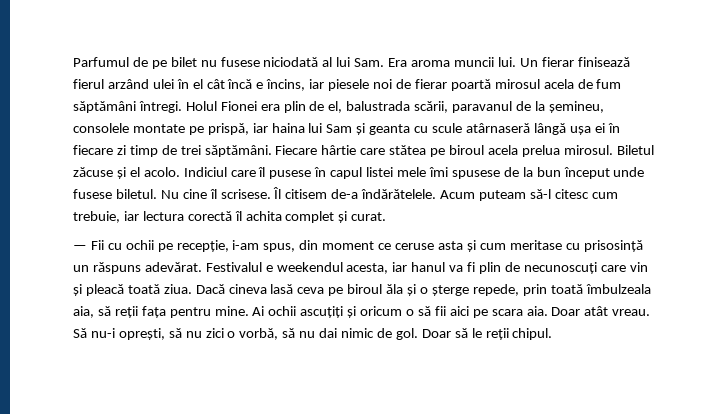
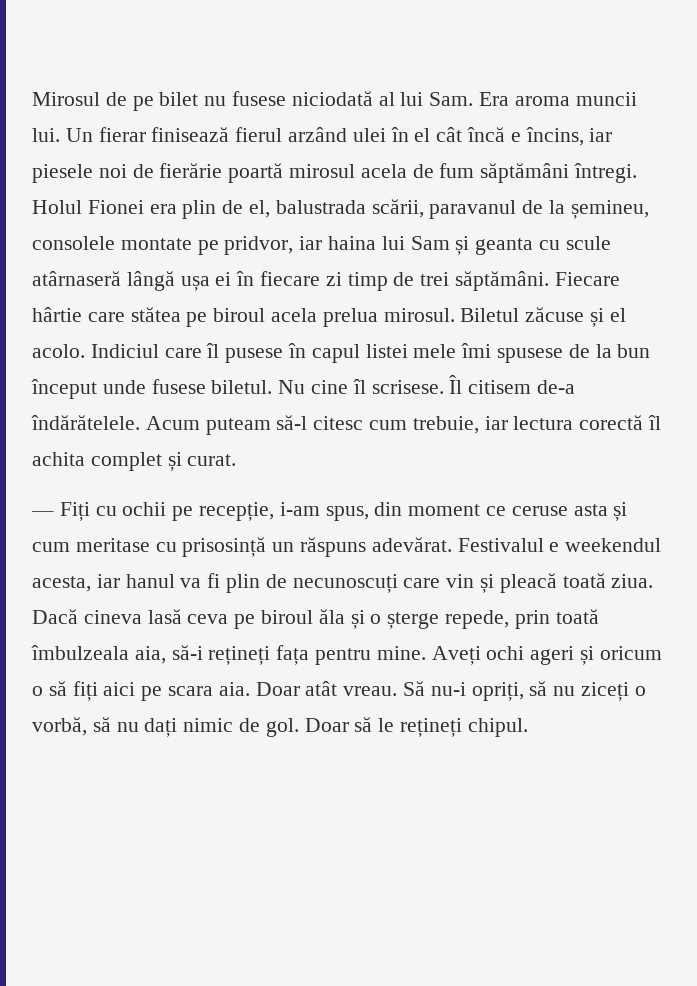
- Parfumul de pe bilet nu fusese niciodată al lui Sam. Era aroma muncii lui.
+ Mirosul de pe bilet nu fusese niciodată al lui Sam. Era aroma muncii lui.
- Un fierar finisează fierul arzând ulei în el cât încă e încins, iar piesele noi de fierar poartă mirosul acela de fum săptămâni întregi.
+ Un fierar finisează fierul arzând ulei în el cât încă e încins, iar piesele noi de fierărie poartă mirosul acela de fum săptămâni întregi.
- Holul Fionei era plin de el, balustrada scării, paravanul de la șemineu, consolele montate pe prispă, iar haina lui Sam și geanta cu scule atârnaseră lângă ușa ei în fiecare zi timp de trei săptămâni.
+ Holul Fionei era plin de el, balustrada scării, paravanul de la șemineu, consolele montate pe pridvor, iar haina lui Sam și geanta cu scule atârnaseră lângă ușa ei în fiecare zi timp de trei săptămâni.
- — Fii cu ochii pe recepție, i-am spus, din moment ce ceruse asta și cum meritase cu prisosință un răspuns adevărat.
+ — Fiți cu ochii pe recepție, i-am spus, din moment ce ceruse asta și cum meritase cu prisosință un răspuns adevărat.
- Dacă cineva lasă ceva pe biroul ăla și o șterge repede, prin toată îmbulzeala aia, să reții fața pentru mine.
+ Dacă cineva lasă ceva pe biroul ăla și o șterge repede, prin toată îmbulzeala aia, să-i rețineți fața pentru mine.
- Ai ochii ascuțiți și oricum o să fii aici pe scara aia.
+ Aveți ochi ageri și oricum o să fiți aici pe scara aia.
- Să nu-i oprești, să nu zici o vorbă, să nu dai nimic de gol.
+ Să nu-i opriți, să nu ziceți o vorbă, să nu dați nimic de gol.
- Doar să le reții chipul.
+ Doar să le rețineți chipul.

